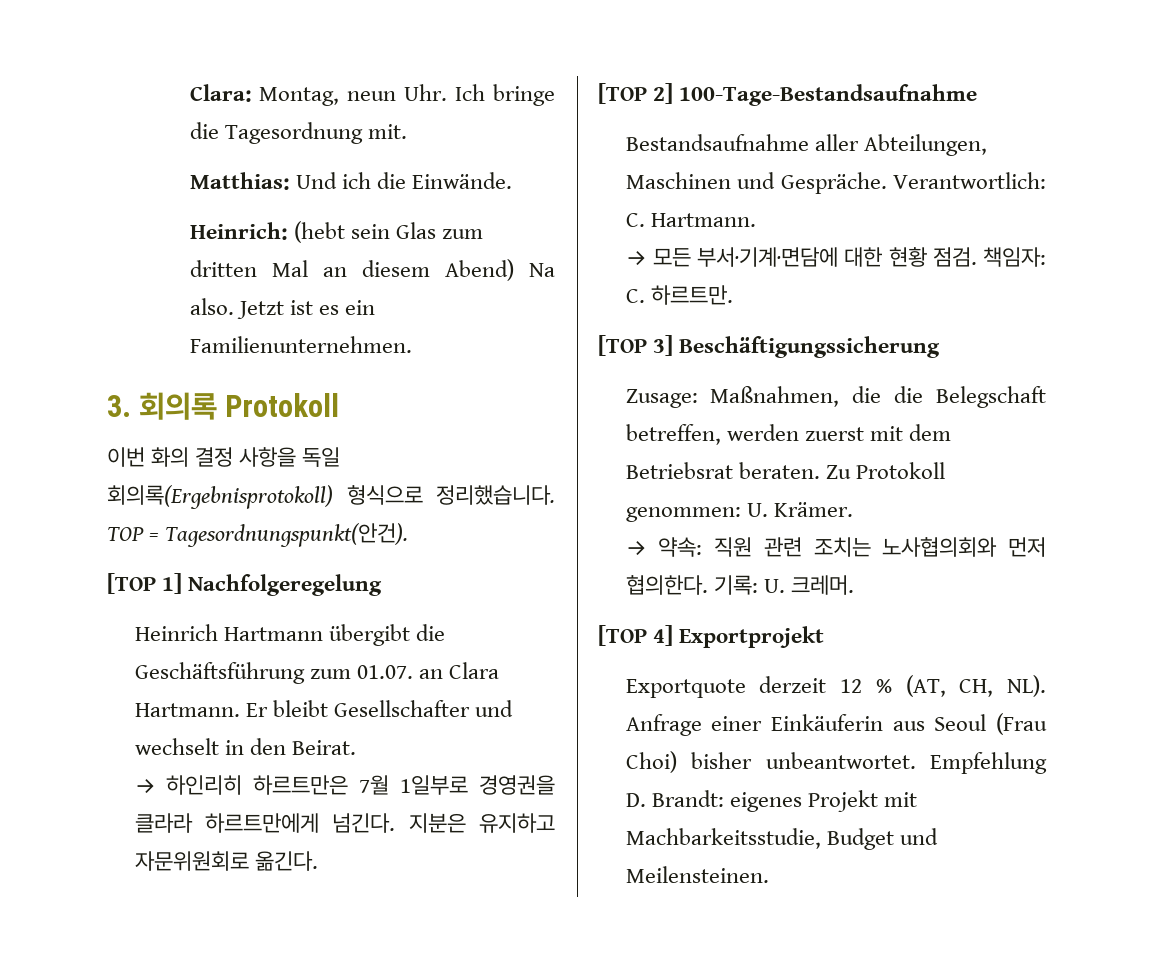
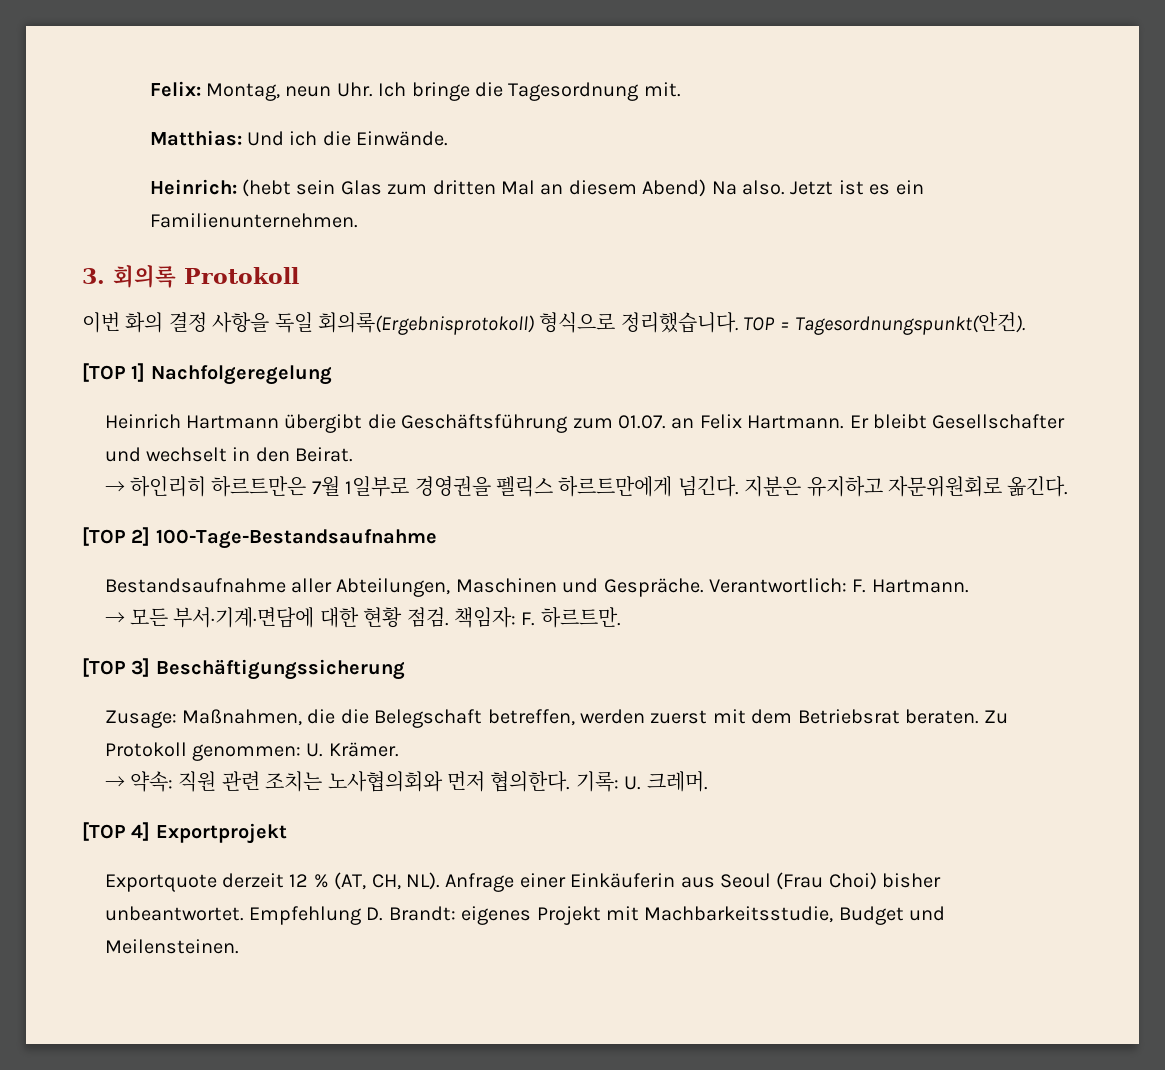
- Clara: Montag, neun Uhr. Ich bringe die Tagesordnung mit.
+ Felix: Montag, neun Uhr. Ich bringe die Tagesordnung mit.
- Heinrich Hartmann übergibt die Geschäftsführung zum 01.07. an Clara Hartmann.
+ Heinrich Hartmann übergibt die Geschäftsführung zum 01.07. an Felix Hartmann.
- → 하인리히 하르트만은 7월 1일부로 경영권을 클라라 하르트만에게 넘긴다.
+ → 하인리히 하르트만은 7월 1일부로 경영권을 펠릭스 하르트만에게 넘긴다.
- Verantwortlich: C. Hartmann.
+ Verantwortlich: F. Hartmann.
- 책임자: C. 하르트만.
+ 책임자: F. 하르트만.

